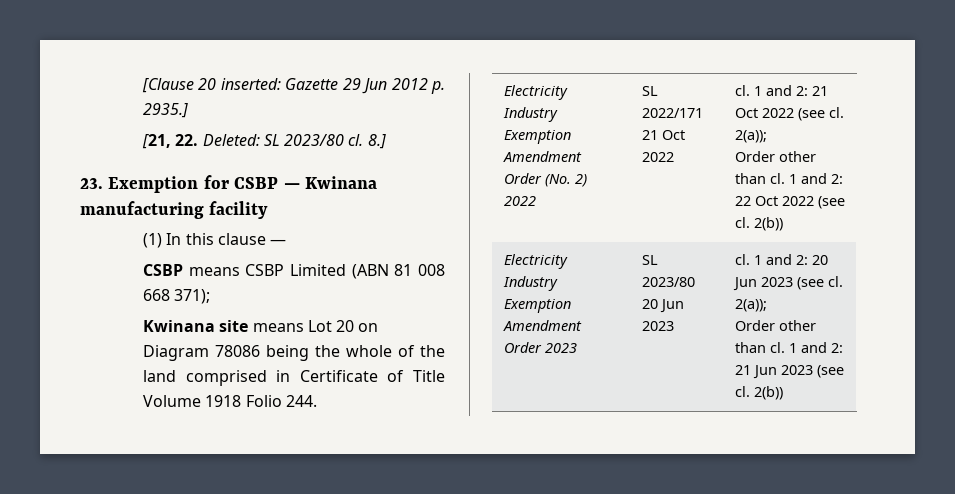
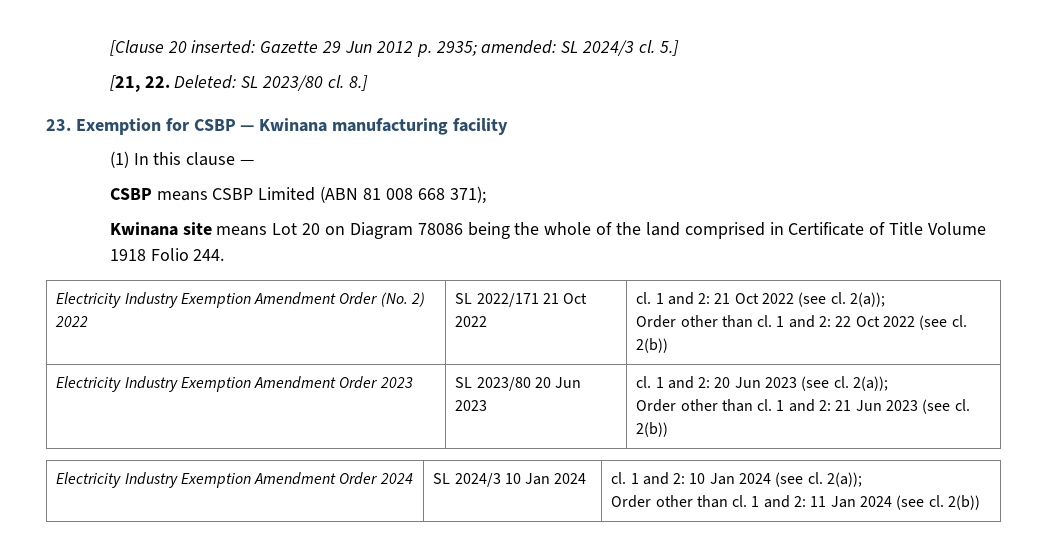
- [Clause 20 inserted: Gazette 29 Jun 2012 p. 2935.]
+ [Clause 20 inserted: Gazette 29 Jun 2012 p. 2935; amended: SL 2024/3 cl. 5.]
+ Electricity Industry Exemption Amendment Order 2024 | SL 2024/3 10 Jan 2024 | cl. 1 and 2: 10 Jan 2024 (see cl. 2(a));
+ Order other than cl. 1 and 2: 11 Jan 2024 (see cl. 2(b))

